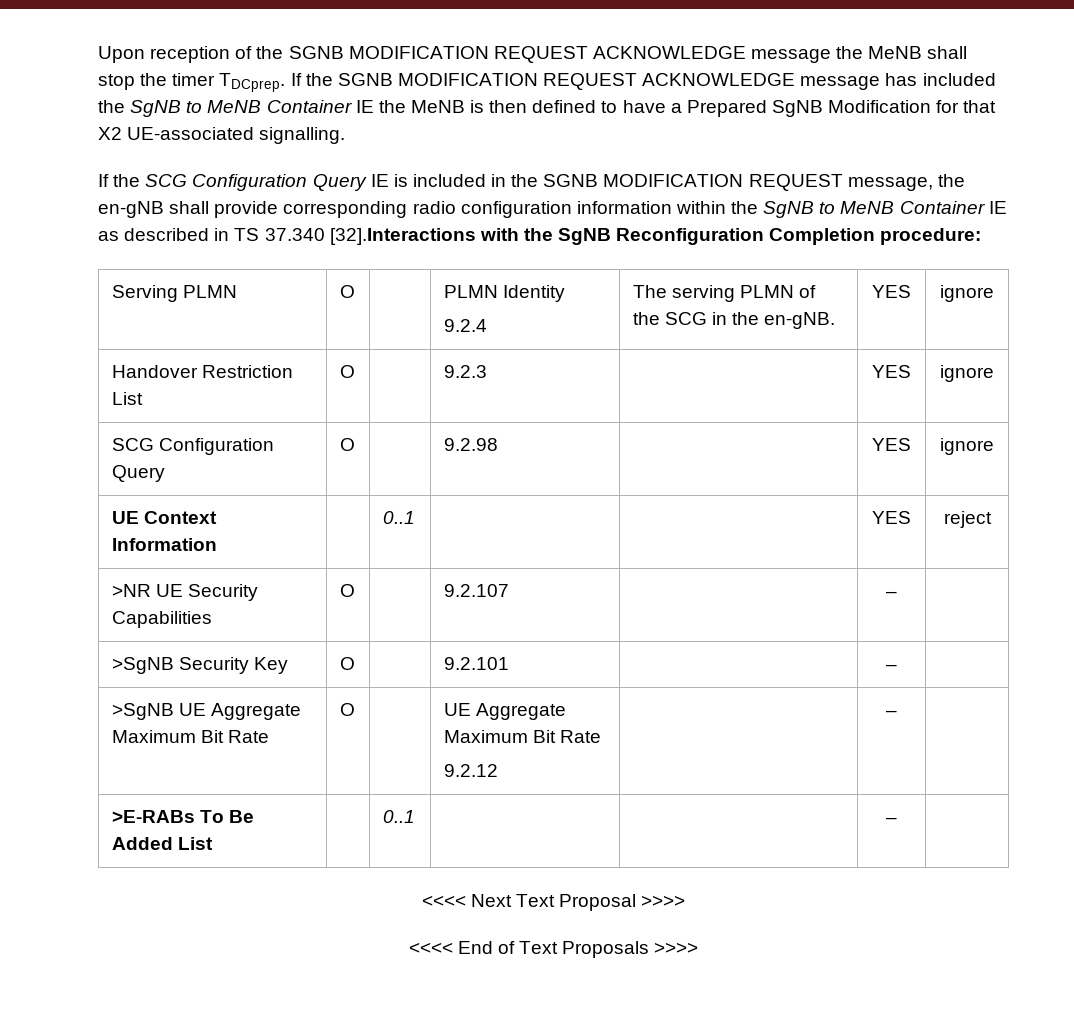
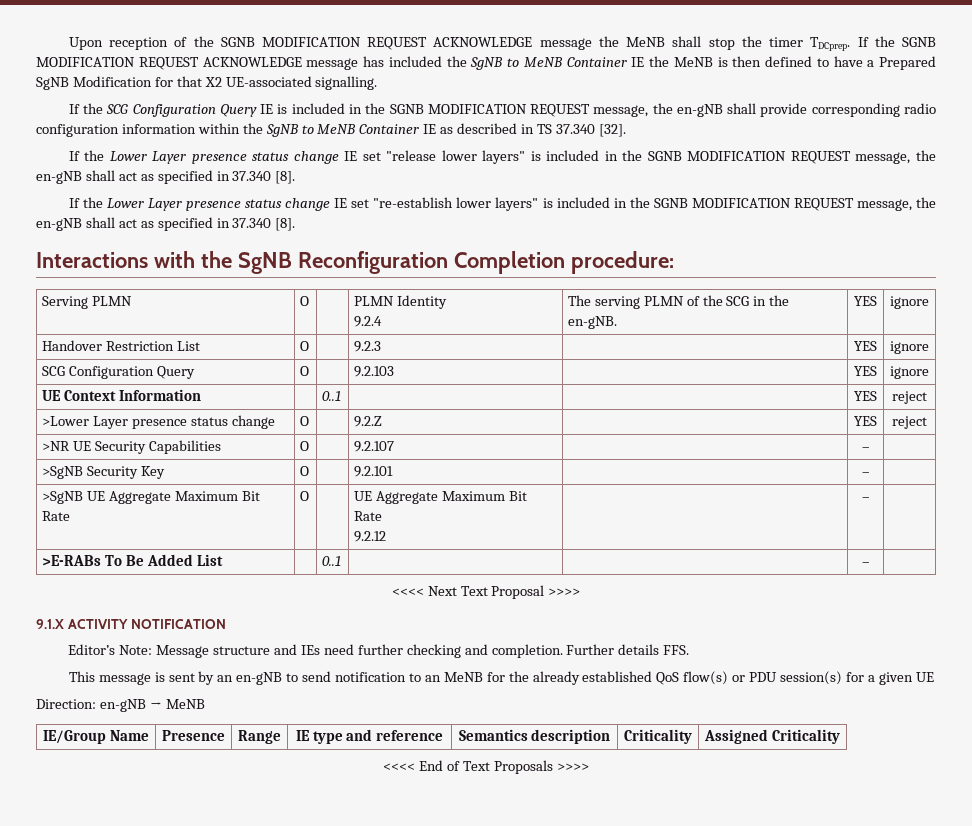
- If the SCG Configuration Query IE is included in the SGNB MODIFICATION REQUEST message, the en-gNB shall provide corresponding radio configuration information within the SgNB to MeNB Container IE as described in TS 37.340 [32].Interactions with the SgNB Reconfiguration Completion procedure:
+ If the SCG Configuration Query IE is included in the SGNB MODIFICATION REQUEST message, the en-gNB shall provide corresponding radio configuration information within the SgNB to MeNB Container IE as described in TS 37.340 [32].
+ If the Lower Layer presence status change IE set "release lower layers" is included in the SGNB MODIFICATION REQUEST message, the en-gNB shall act as specified in 37.340 [8].
+ If the Lower Layer presence status change IE set "re-establish lower layers" is included in the SGNB MODIFICATION REQUEST message, the en-gNB shall act as specified in 37.340 [8].
+ Interactions with the SgNB Reconfiguration Completion procedure:
- SCG Configuration Query | O | | 9.2.98 | | YES | ignore
+ SCG Configuration Query | O | | 9.2.103 | | YES | ignore
+ >Lower Layer presence status change | O | | 9.2.Z | | YES | reject
+ 9.1.X ACTIVITY NOTIFICATION
+ Editor’s Note: Message structure and IEs need further checking and completion. Further details FFS.
+ This message is sent by an en-gNB to send notification to an MeNB for the already established QoS flow(s) or PDU session(s) for a given UE
+ Direction: en-gNB → MeNB
+ IE/Group Name | Presence | Range | IE type and reference | Semantics description | Criticality | Assigned Criticality

